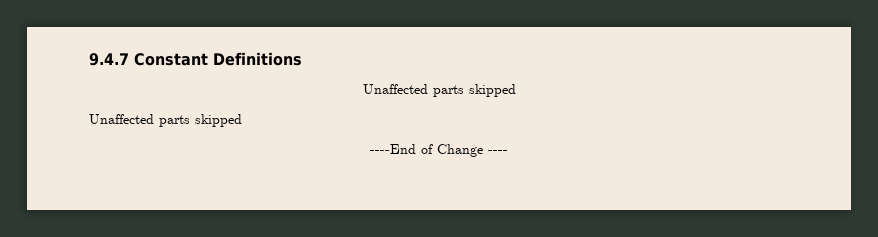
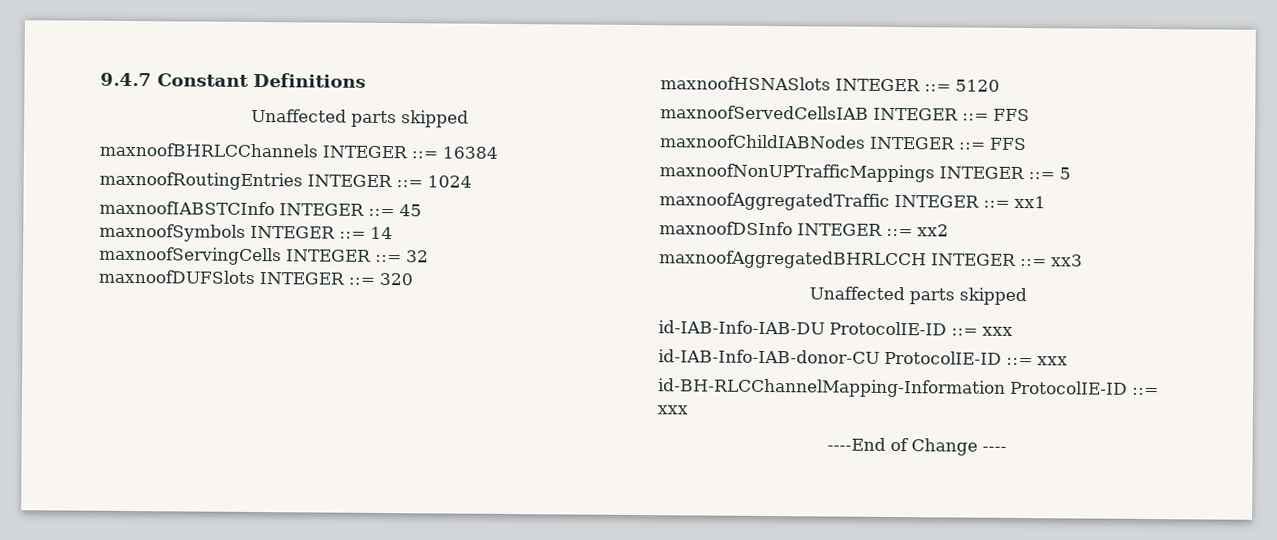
  9.4.7 Constant Definitions
  Unaffected parts skipped
+ maxnoofBHRLCChannels INTEGER ::= 16384
+ maxnoofRoutingEntries INTEGER ::= 1024
+ maxnoofIABSTCInfo INTEGER ::= 45
+ maxnoofSymbols INTEGER ::= 14
+ maxnoofServingCells INTEGER ::= 32
+ maxnoofDUFSlots INTEGER ::= 320
+ maxnoofHSNASlots INTEGER ::= 5120
+ maxnoofServedCellsIAB INTEGER ::= FFS
+ maxnoofChildIABNodes INTEGER ::= FFS
+ maxnoofNonUPTrafficMappings INTEGER ::= 5
+ maxnoofAggregatedTraffic INTEGER ::= xx1
+ maxnoofDSInfo INTEGER ::= xx2
+ maxnoofAggregatedBHRLCCH INTEGER ::= xx3
  Unaffected parts skipped
+ id-IAB-Info-IAB-DU ProtocolIE-ID ::= xxx
+ id-IAB-Info-IAB-donor-CU ProtocolIE-ID ::= xxx
+ id-BH-RLCChannelMapping-Information ProtocolIE-ID ::= xxx

